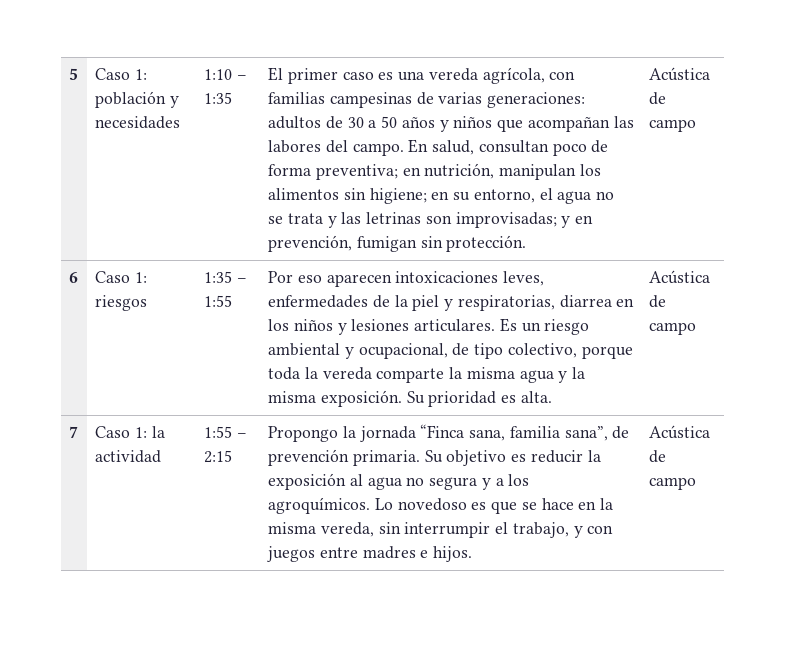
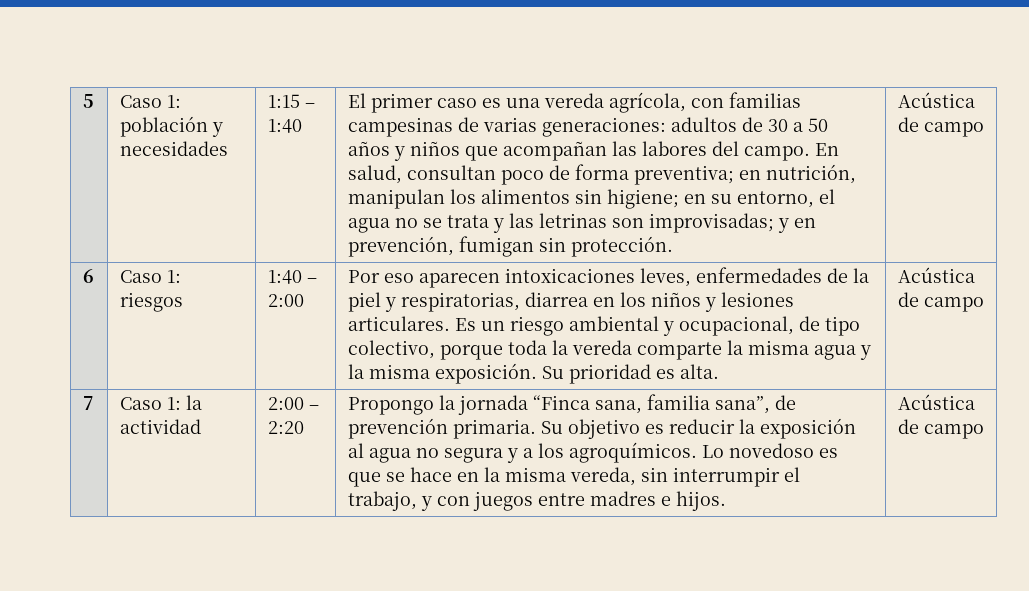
- 1:10 – 1:35
+ 1:15 – 1:40
- 1:35 – 1:55
+ 1:40 – 2:00
- 1:55 – 2:15
+ 2:00 – 2:20

